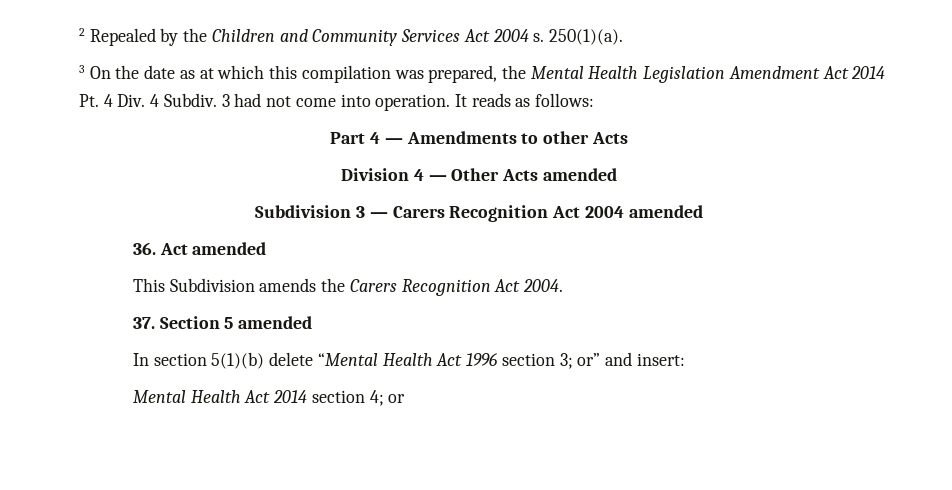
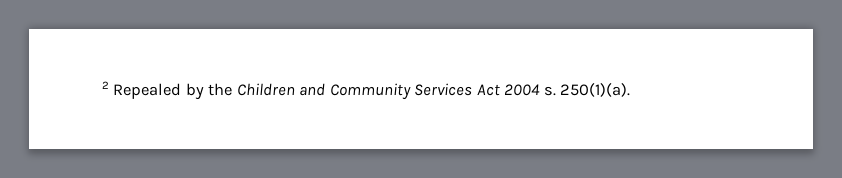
- 3 On the date as at which this compilation was prepared, the Mental Health Legislation Amendment Act 2014 Pt. 4 Div. 4 Subdiv. 3 had not come into operation. It reads as follows:
- Part 4 — Amendments to other Acts
- Division 4 — Other Acts amended
- Subdivision 3 — Carers Recognition Act 2004 amended
- 36. Act amended
- This Subdivision amends the Carers Recognition Act 2004.
- 37. Section 5 amended
- In section 5(1)(b) delete “Mental Health Act 1996 section 3; or” and insert:
- Mental Health Act 2014 section 4; or

